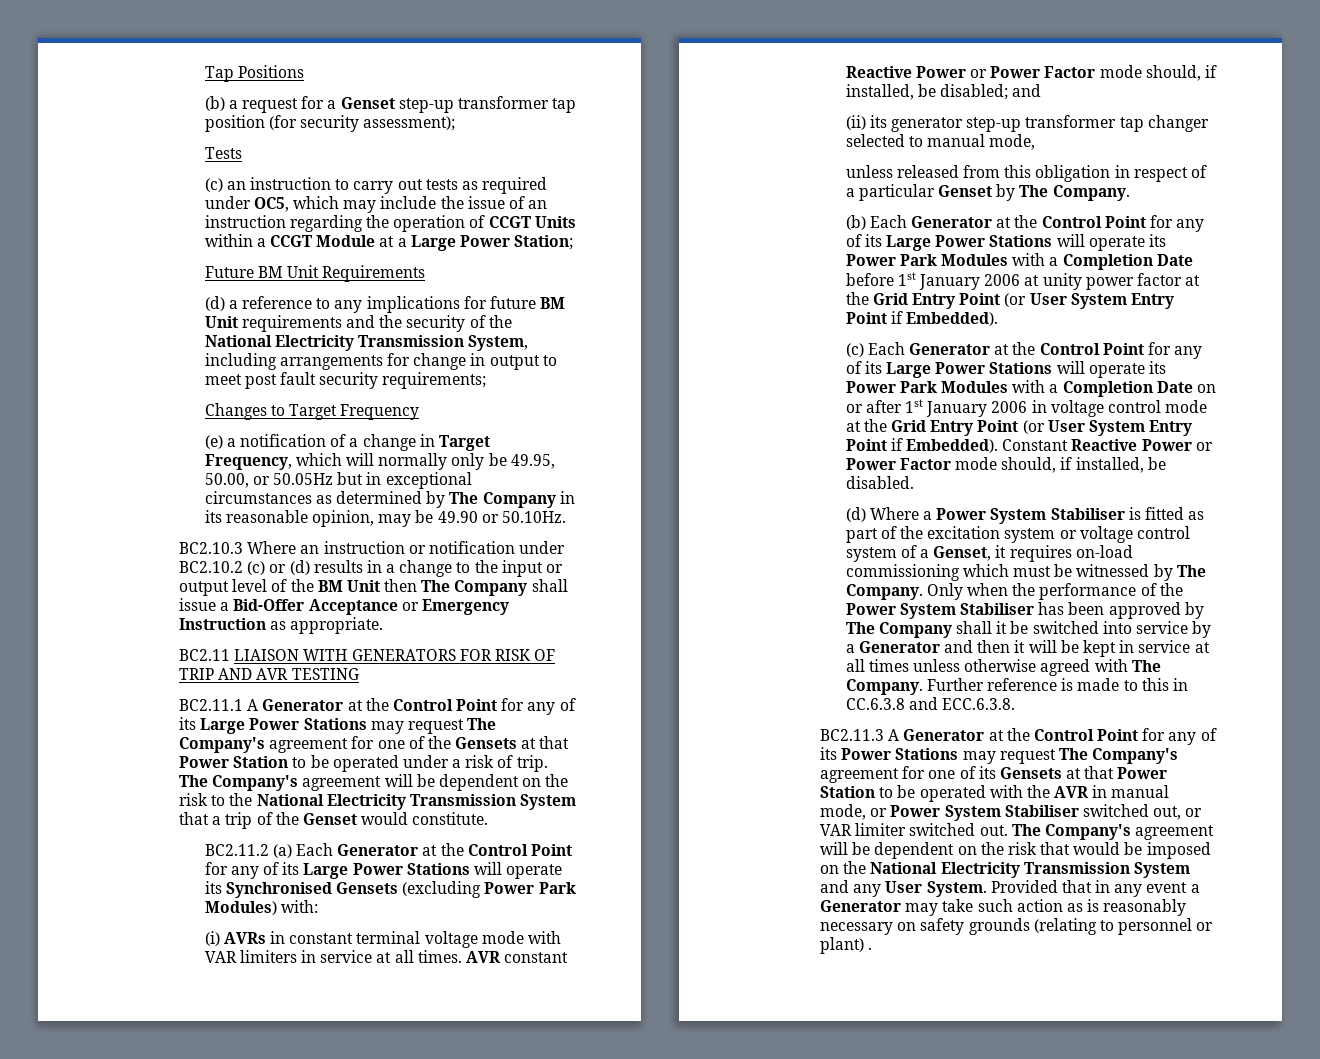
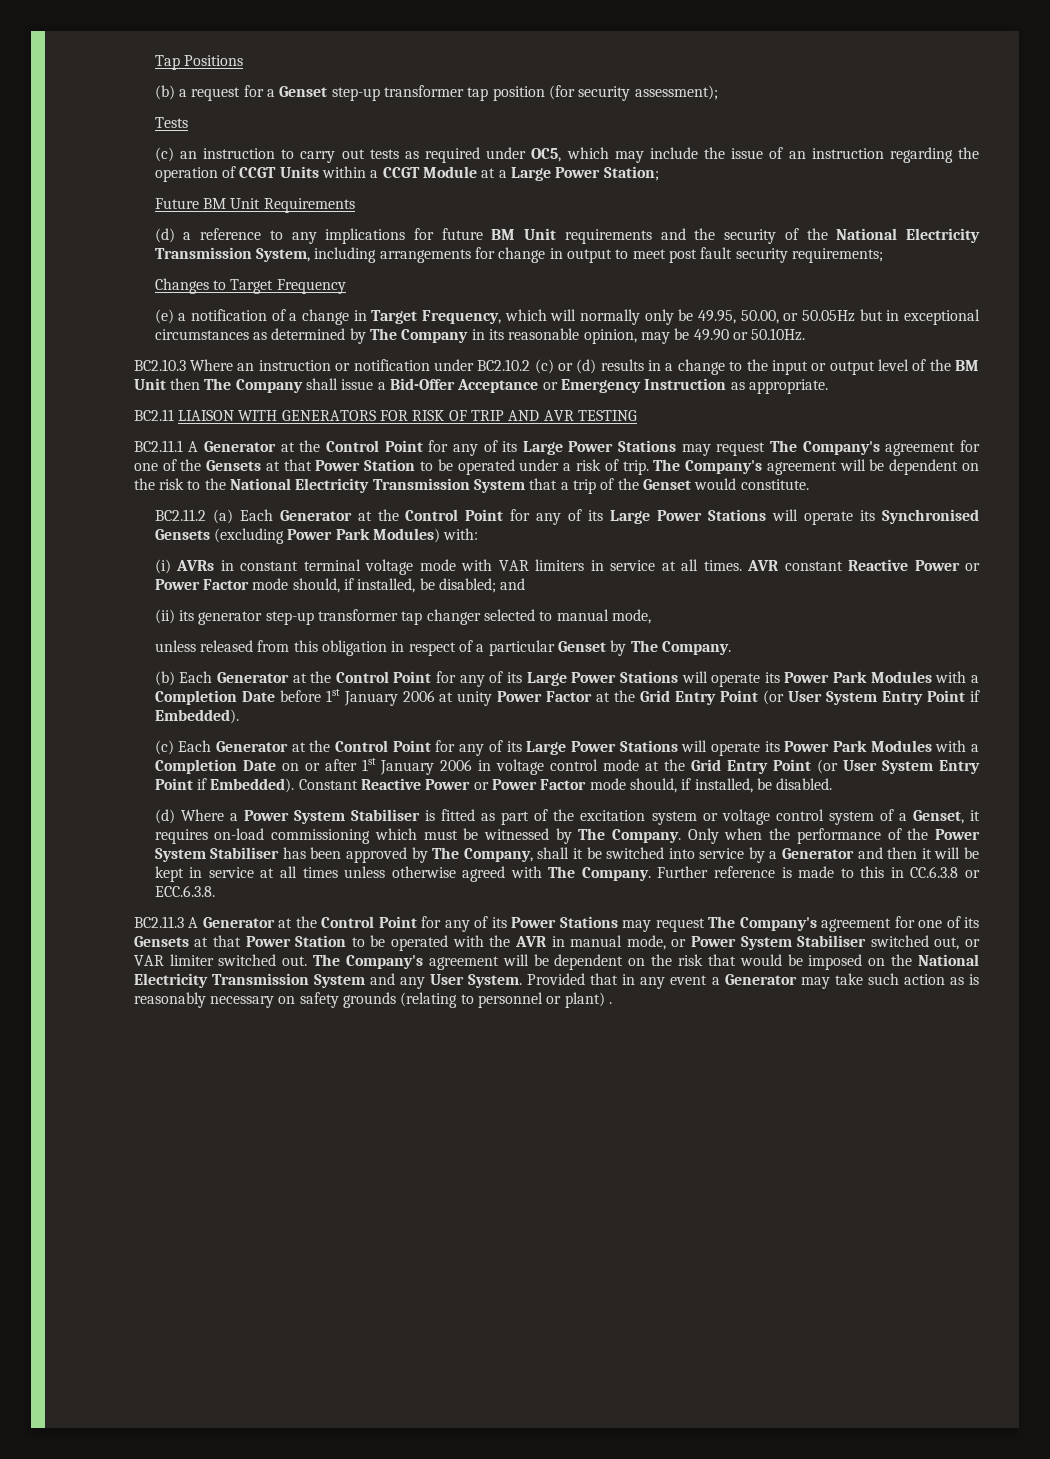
- (b) Each Generator at the Control Point for any of its Large Power Stations will operate its Power Park Modules with a Completion Date before 1st January 2006 at unity power factor at the Grid Entry Point (or User System Entry Point if Embedded).
+ (b) Each Generator at the Control Point for any of its Large Power Stations will operate its Power Park Modules with a Completion Date before 1st January 2006 at unity Power Factor at the Grid Entry Point (or User System Entry Point if Embedded).
- Only when the performance of the Power System Stabiliser has been approved by The Company shall it be switched into service by a Generator and then it will be kept in service at all times unless otherwise agreed with The Company.
+ Only when the performance of the Power System Stabiliser has been approved by The Company, shall it be switched into service by a Generator and then it will be kept in service at all times unless otherwise agreed with The Company.
- Further reference is made to this in CC.6.3.8 and ECC.6.3.8.
+ Further reference is made to this in CC.6.3.8 or ECC.6.3.8.

